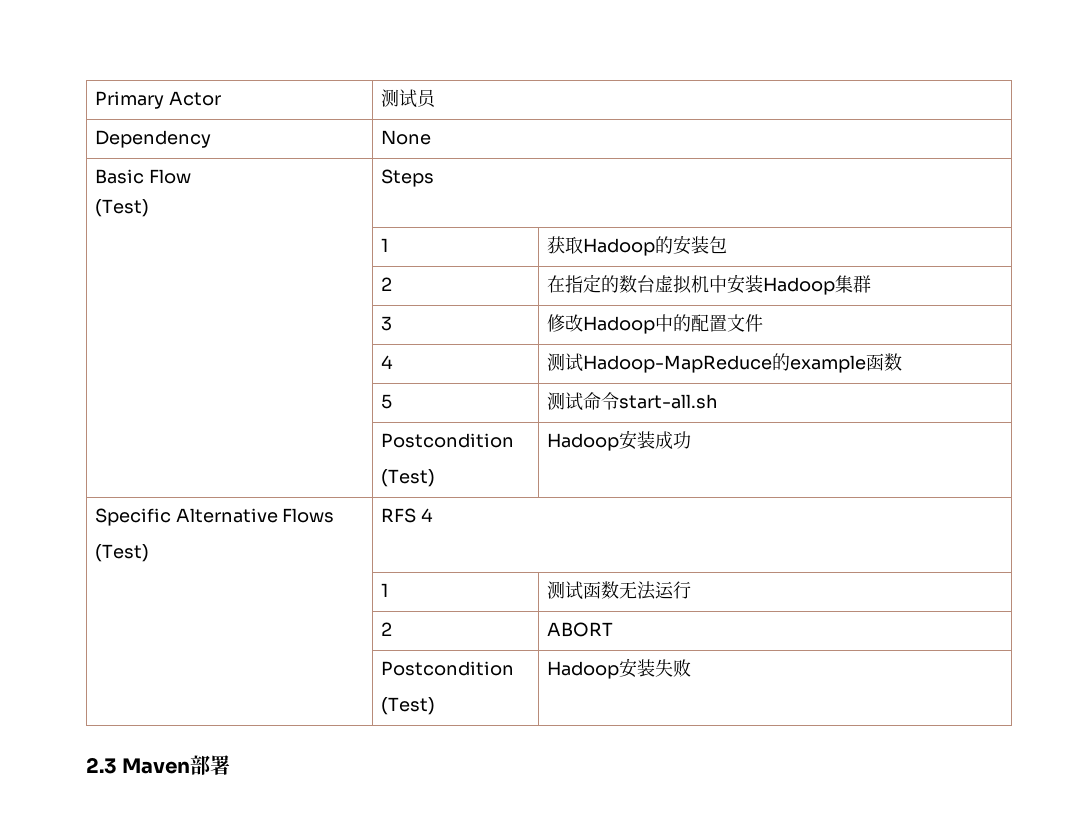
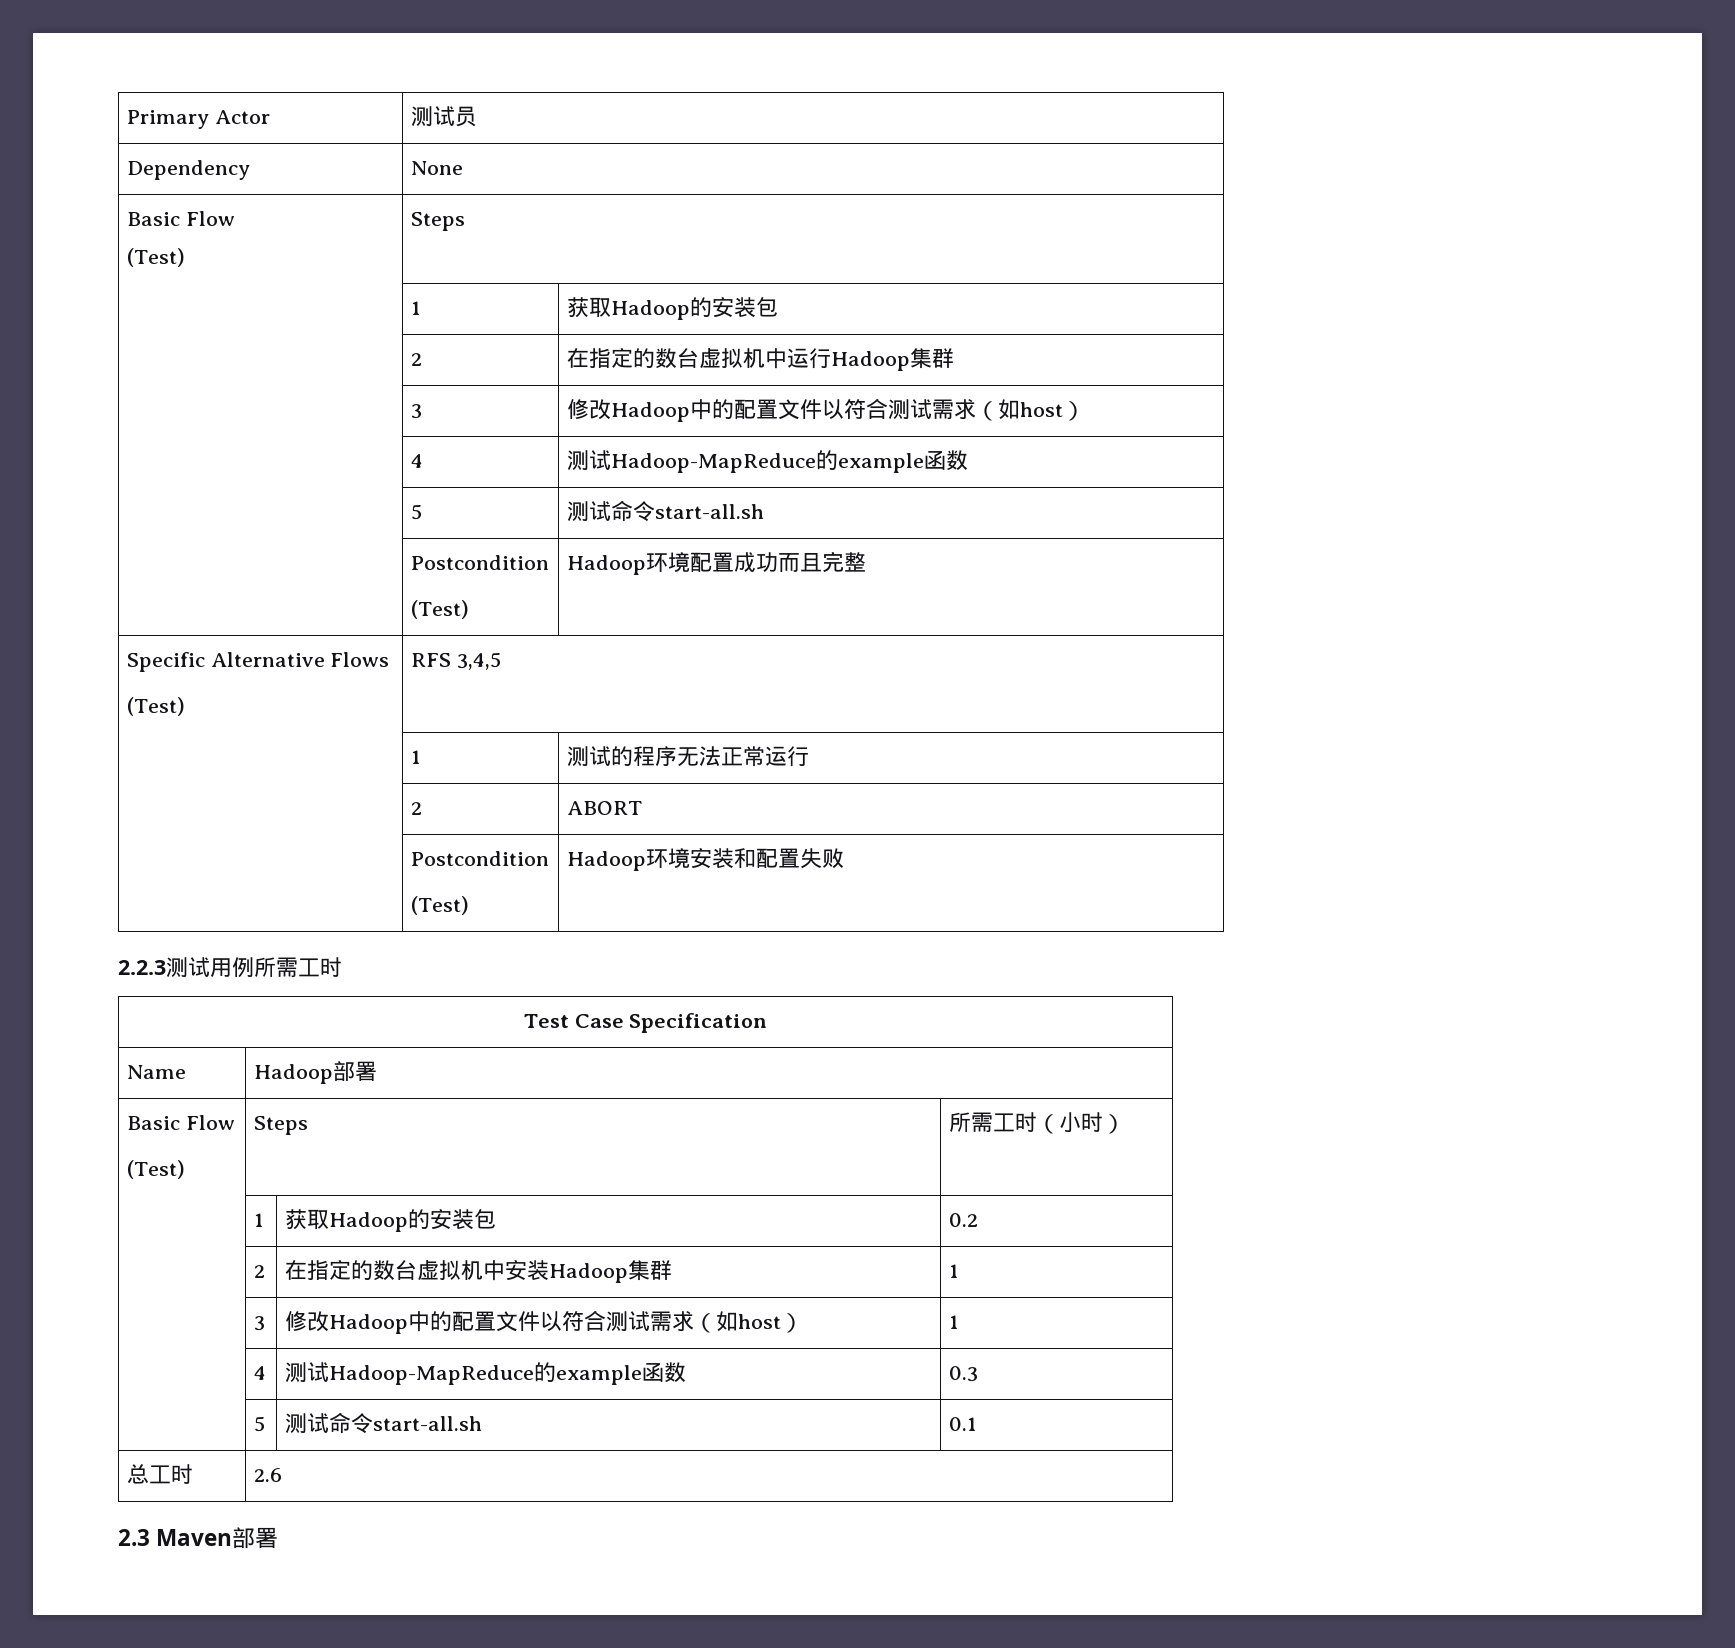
- | 2 | 在指定的数台虚拟机中安装Hadoop集群
- | 3 | 修改Hadoop中的配置文件
+ | 2 | 在指定的数台虚拟机中运行Hadoop集群
+ | 3 | 修改Hadoop中的配置文件以符合测试需求（如host）
  | 4 | 测试Hadoop-MapReduce的example函数
  | 5 | 测试命令start-all.sh
  | Postcondition
- (Test) | Hadoop安装成功
+ (Test) | Hadoop环境配置成功而且完整
  Specific Alternative Flows
- (Test) | RFS 4
+ (Test) | RFS 3,4,5
- | 1 | 测试函数无法运行
+ | 1 | 测试的程序无法正常运行
  | 2 | ABORT
  | Postcondition
- (Test) | Hadoop安装失败
+ (Test) | Hadoop环境安装和配置失败
+ 2.2.3测试用例所需工时
+ Test Case Specification
+ Name | Hadoop部署
+ Basic Flow
+ (Test) | Steps | 所需工时（小时）
+ | 1 | 获取Hadoop的安装包 | 0.2
+ | 2 | 在指定的数台虚拟机中安装Hadoop集群 | 1
+ | 3 | 修改Hadoop中的配置文件以符合测试需求（如host） | 1
+ | 4 | 测试Hadoop-MapReduce的example函数 | 0.3
+ | 5 | 测试命令start-all.sh | 0.1
+ 总工时 | 2.6

